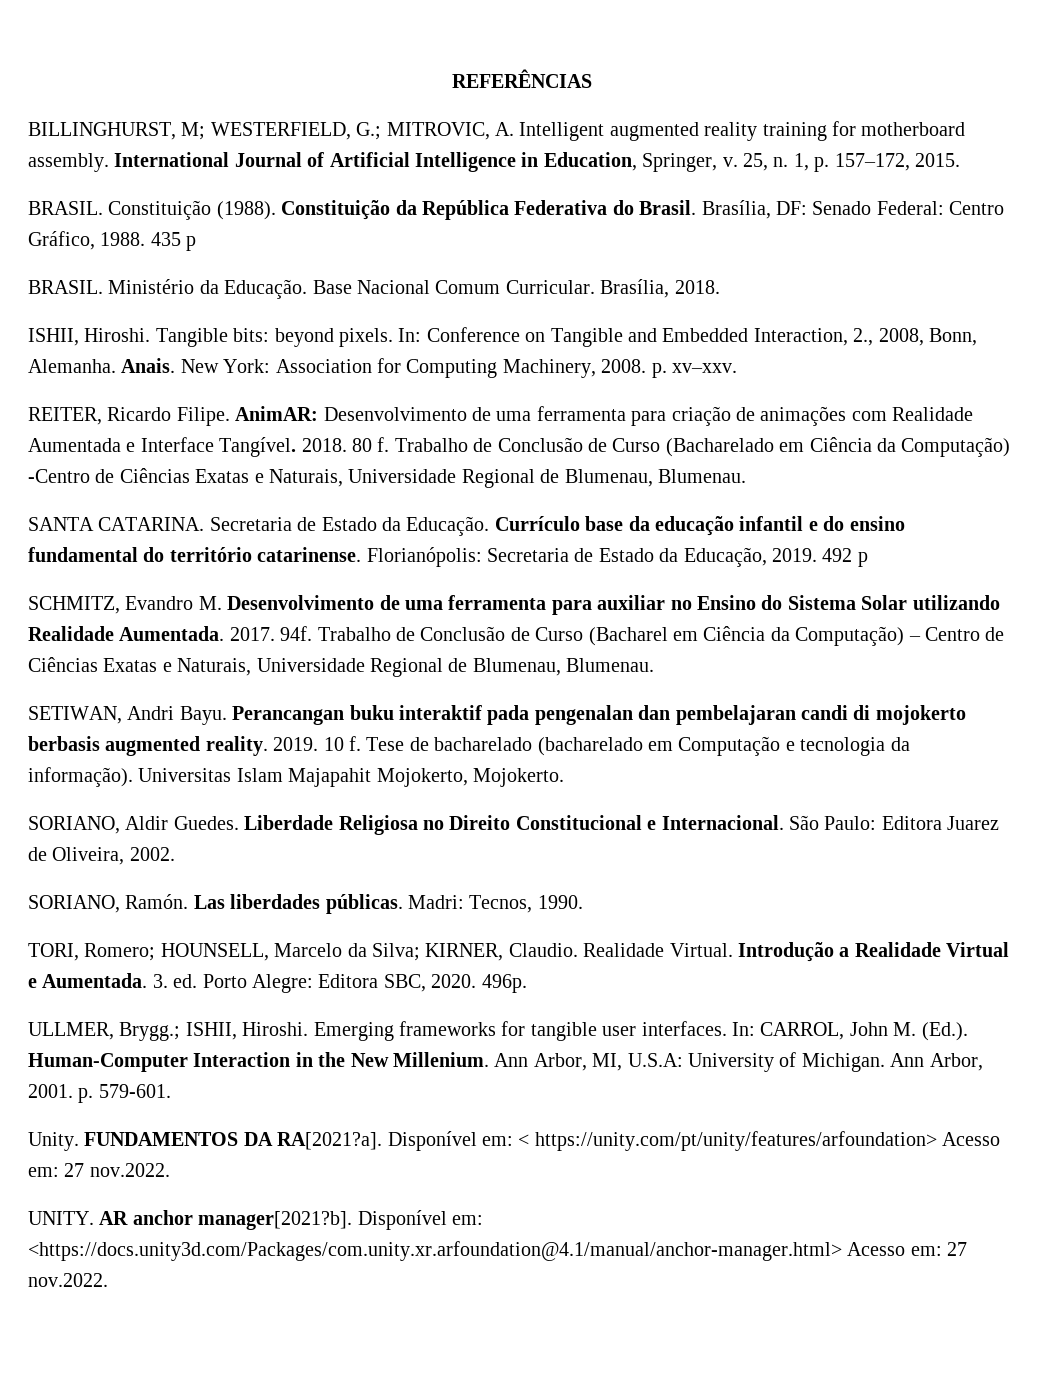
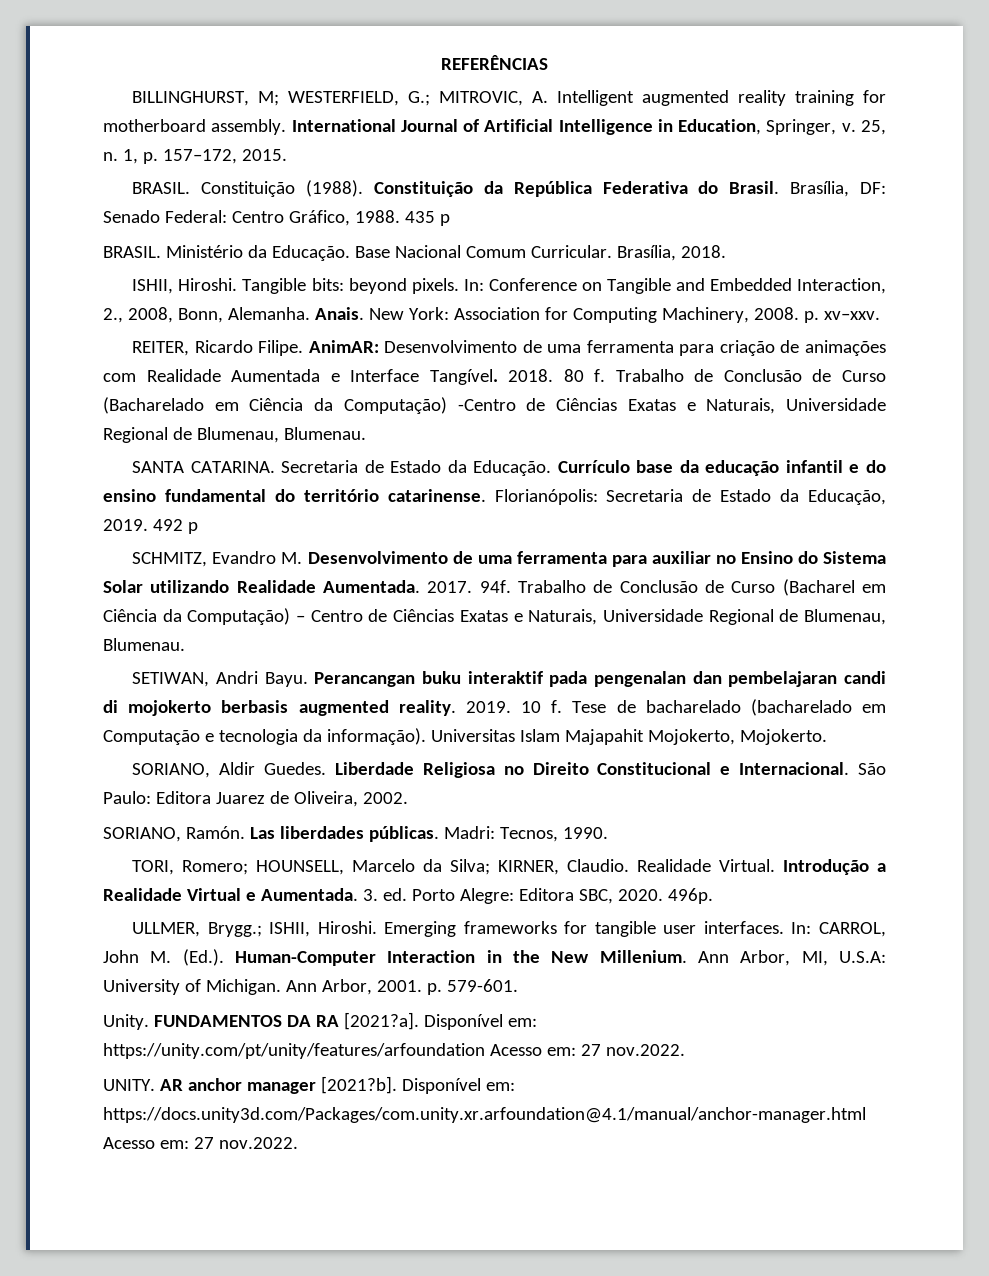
- FUNDAMENTOS DA RA[2021?a]. Disponível em: < https://unity.com/pt/unity/features/arfoundation> Acesso em: 27 nov.2022.
+ FUNDAMENTOS DA RA [2021?a]. Disponível em: https://unity.com/pt/unity/features/arfoundation Acesso em: 27 nov.2022.
- AR anchor manager[2021?b]. Disponível em: <https://docs.unity3d.com/Packages/com.unity.xr.arfoundation@4.1/manual/anchor-manager.html> Acesso em: 27 nov.2022.
+ AR anchor manager [2021?b]. Disponível em: https://docs.unity3d.com/Packages/com.unity.xr.arfoundation@4.1/manual/anchor-manager.html Acesso em: 27 nov.2022.

